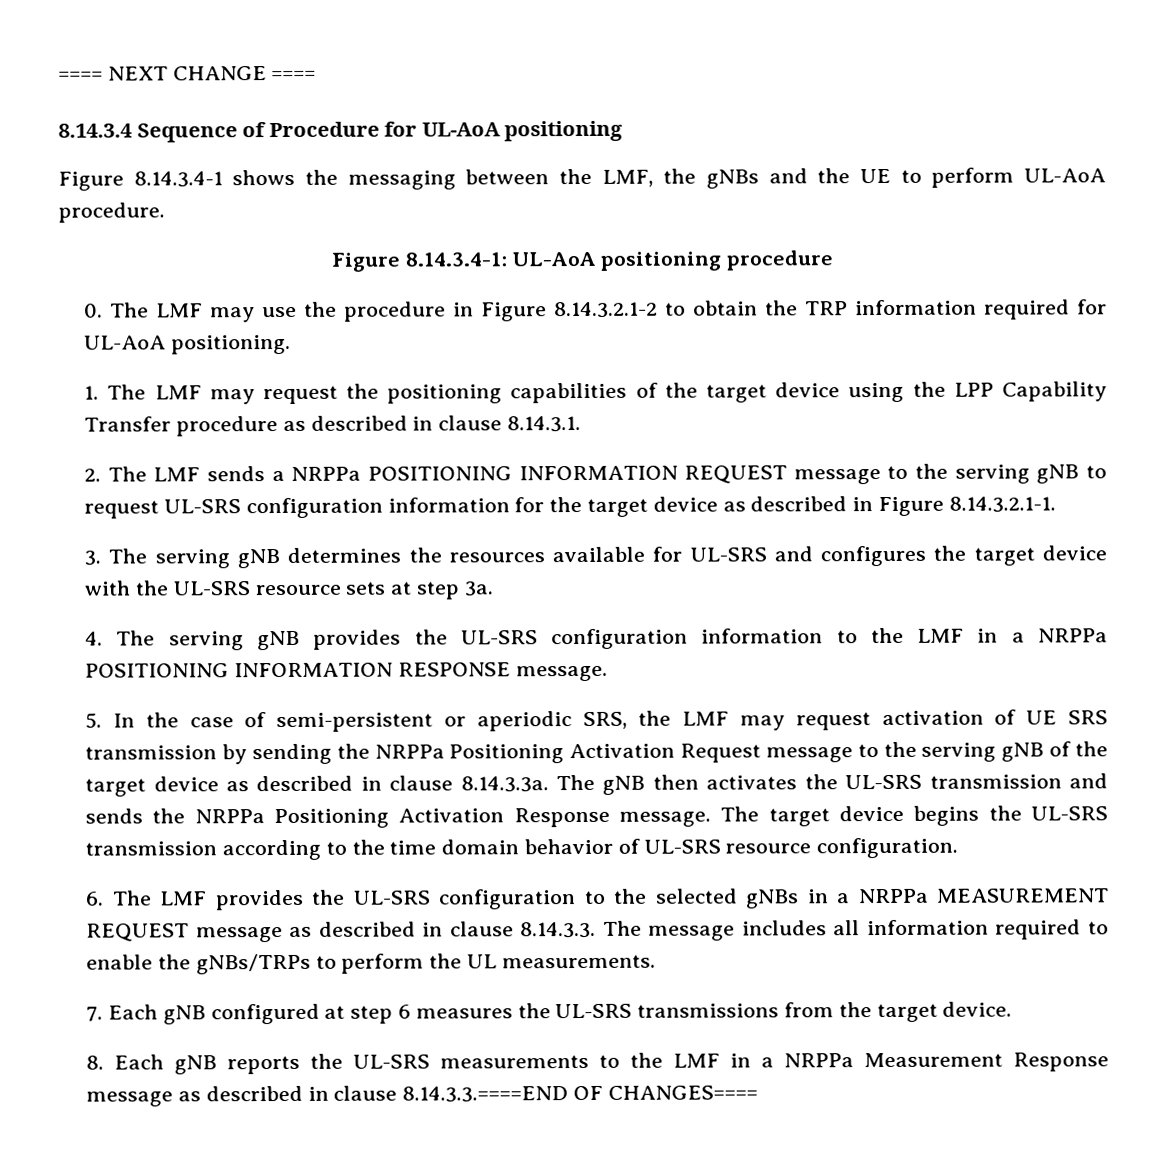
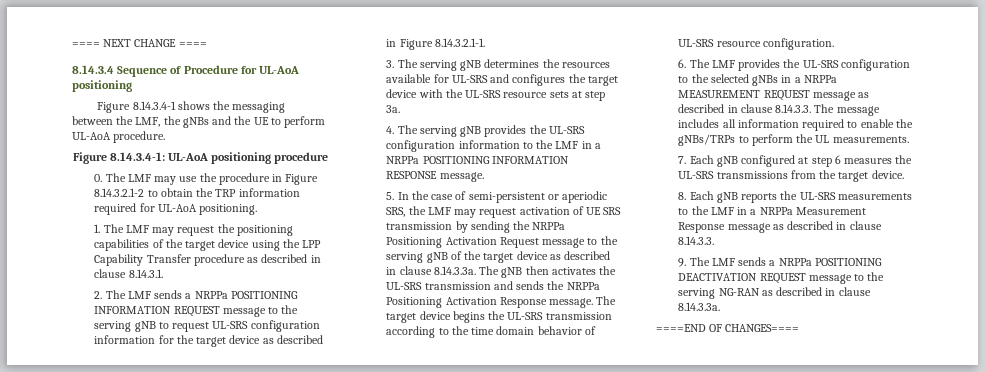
- 8. Each gNB reports the UL-SRS measurements to the LMF in a NRPPa Measurement Response message as described in clause 8.14.3.3.====END OF CHANGES====
+ 8. Each gNB reports the UL-SRS measurements to the LMF in a NRPPa Measurement Response message as described in clause 8.14.3.3.
+ 9. The LMF sends a NRPPa POSITIONING DEACTIVATION REQUEST message to the serving NG-RAN as described in clause 8.14.3.3a.
+ ====END OF CHANGES====

